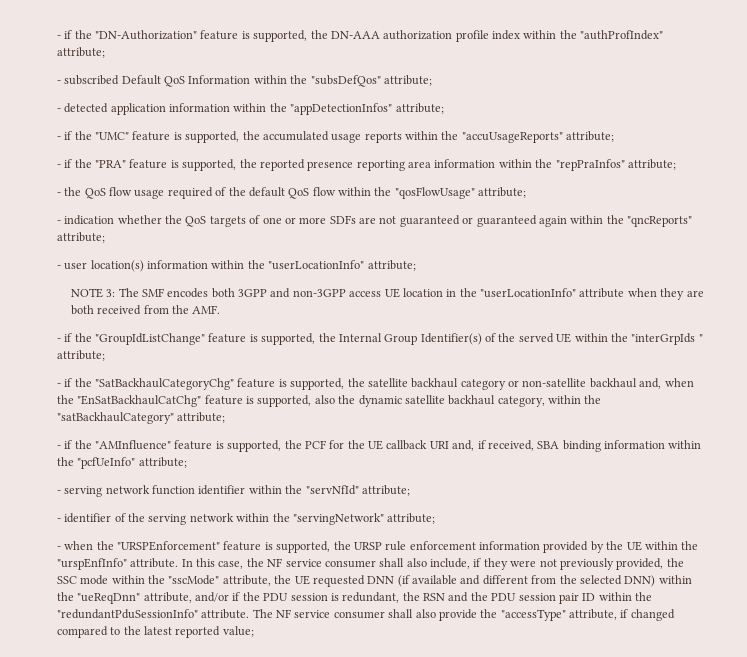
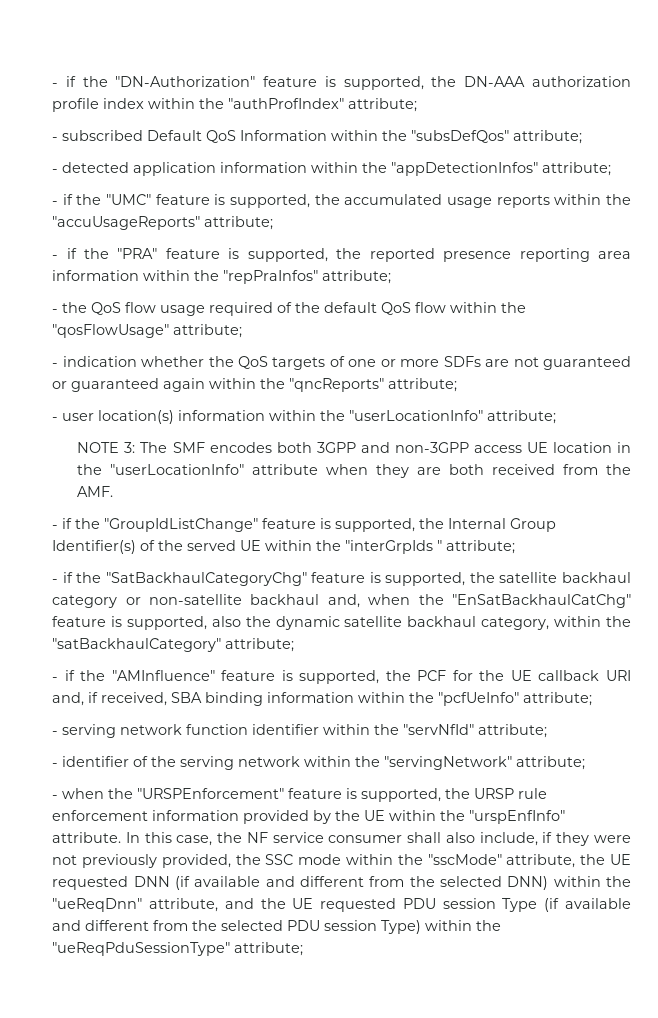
- In this case, the NF service consumer shall also include, if they were not previously provided, the SSC mode within the "sscMode" attribute, the UE requested DNN (if available and different from the selected DNN) within the "ueReqDnn" attribute, and/or if the PDU session is redundant, the RSN and the PDU session pair ID within the "redundantPduSessionInfo" attribute. The NF service consumer shall also provide the "accessType" attribute, if changed compared to the latest reported value;
+ In this case, the NF service consumer shall also include, if they were not previously provided, the SSC mode within the "sscMode" attribute, the UE requested DNN (if available and different from the selected DNN) within the "ueReqDnn" attribute, and the UE requested PDU session Type (if available and different from the selected PDU session Type) within the "ueReqPduSessionType" attribute;

